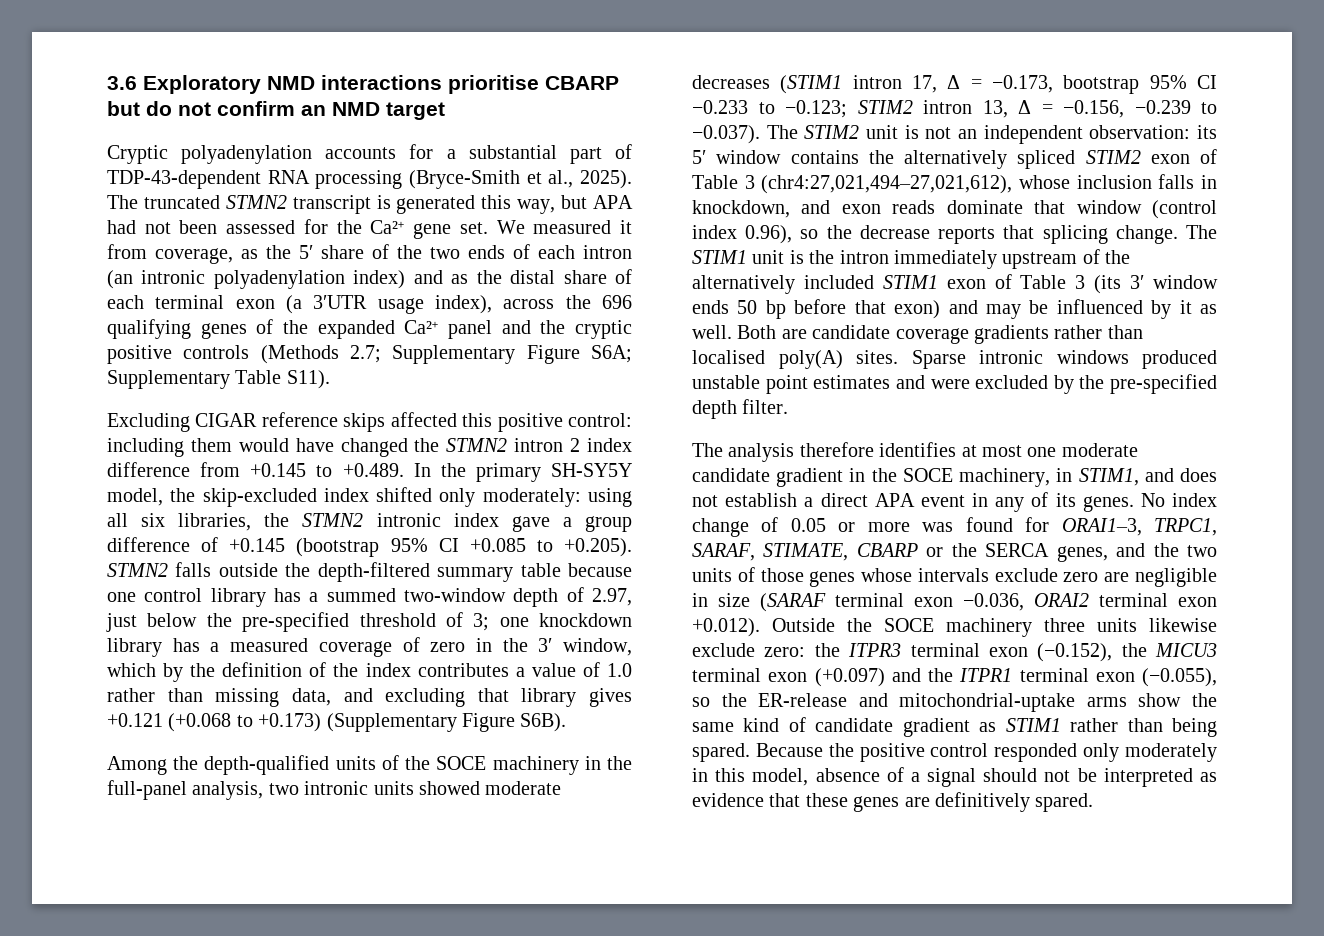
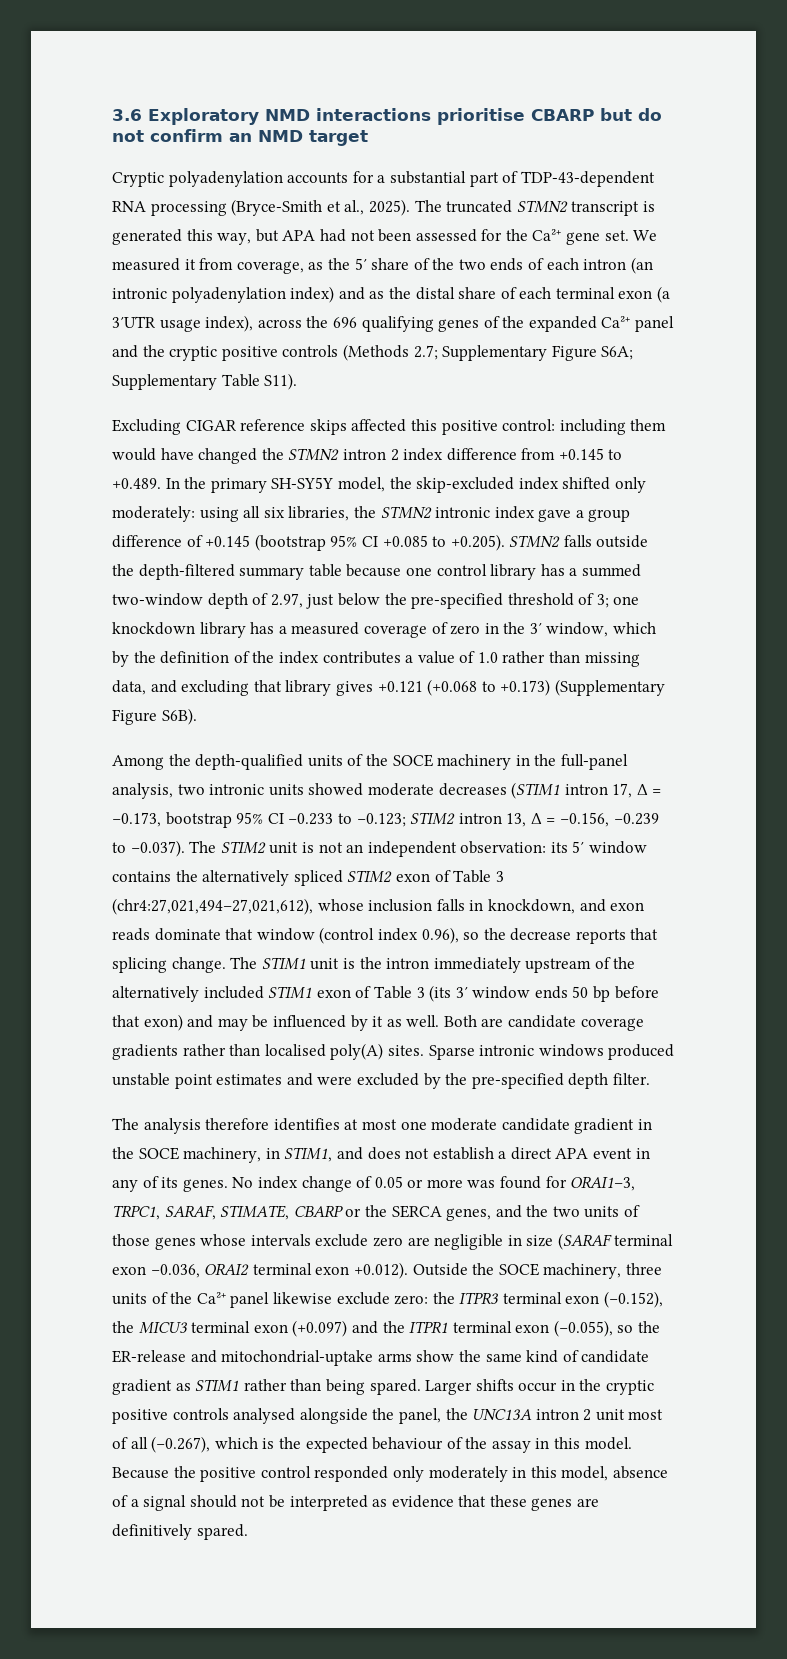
- No index change of 0.05 or more was found for ORAI1–3, TRPC1, SARAF, STIMATE, CBARP or the SERCA genes, and the two units of those genes whose intervals exclude zero are negligible in size (SARAF terminal exon −0.036, ORAI2 terminal exon +0.012). Outside the SOCE machinery three units likewise exclude zero:
+ No index change of 0.05 or more was found for ORAI1–3, TRPC1, SARAF, STIMATE, CBARP or the SERCA genes, and the two units of those genes whose intervals exclude zero are negligible in size (SARAF terminal exon −0.036, ORAI2 terminal exon +0.012). Outside the SOCE machinery, three units of the Ca²⁺ panel likewise exclude zero:
+ Larger shifts occur in the cryptic positive controls analysed alongside the panel, the UNC13A intron 2 unit most of all (−0.267), which is the expected behaviour of the assay in this model.

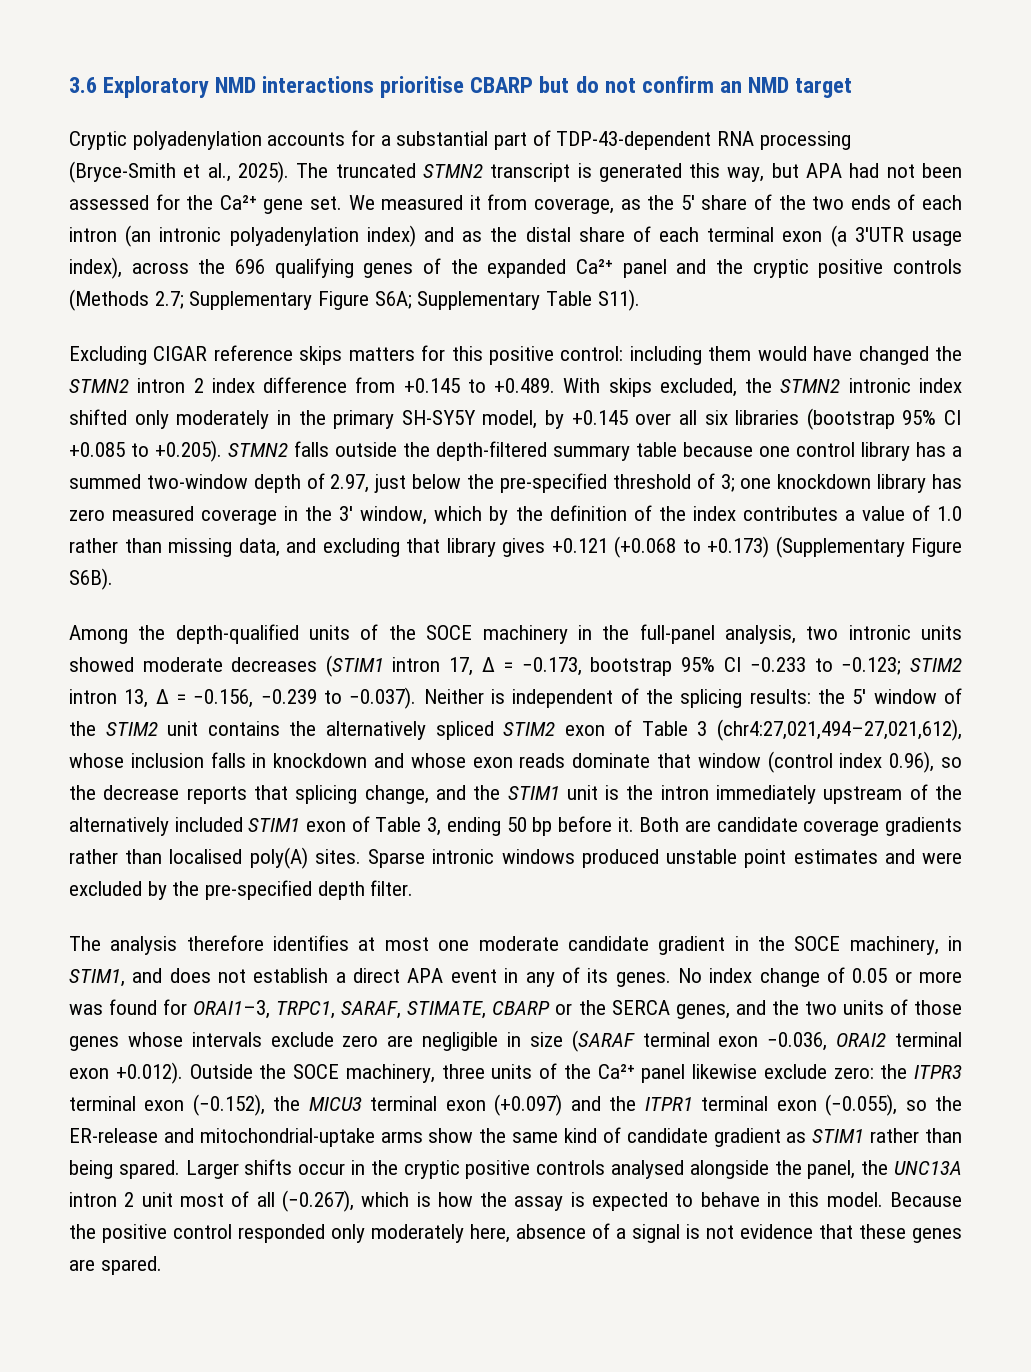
- Excluding CIGAR reference skips affected this positive control:
+ Excluding CIGAR reference skips matters for this positive control:
- including them would have changed the STMN2 intron 2 index difference from +0.145 to +0.489. In the primary SH-SY5Y model, the skip-excluded index shifted only moderately: using all six libraries, the STMN2 intronic index gave a group difference of +0.145 (bootstrap 95% CI +0.085 to +0.205). STMN2 falls outside the depth-filtered summary table because one control library has a summed two-window depth of 2.97, just below the pre-specified threshold of 3;
+ including them would have changed the STMN2 intron 2 index difference from +0.145 to +0.489. With skips excluded, the STMN2 intronic index shifted only moderately in the primary SH-SY5Y model, by +0.145 over all six libraries (bootstrap 95% CI +0.085 to +0.205). STMN2 falls outside the depth-filtered summary table because one control library has a summed two-window depth of 2.97, just below the pre-specified threshold of 3;
- one knockdown library has a measured coverage of zero in the 3′ window, which by the definition of the index contributes a value of 1.0 rather than missing data, and excluding that library gives +0.121 (+0.068 to +0.173) (Supplementary Figure S6B).
+ one knockdown library has zero measured coverage in the 3′ window, which by the definition of the index contributes a value of 1.0 rather than missing data, and excluding that library gives +0.121 (+0.068 to +0.173) (Supplementary Figure S6B).
- STIM2 intron 13, Δ = −0.156, −0.239 to −0.037). The STIM2 unit is not an independent observation: its 5′ window contains the alternatively spliced STIM2 exon of Table 3 (chr4:27,021,494–27,021,612), whose inclusion falls in knockdown, and exon reads dominate that window (control index 0.96), so the decrease reports that splicing change. The STIM1 unit is the intron immediately upstream of the alternatively included STIM1 exon of Table 3 (its 3′ window ends 50 bp before that exon) and may be influenced by it as well.
+ STIM2 intron 13, Δ = −0.156, −0.239 to −0.037). Neither is independent of the splicing results: the 5′ window of the STIM2 unit contains the alternatively spliced STIM2 exon of Table 3 (chr4:27,021,494–27,021,612), whose inclusion falls in knockdown and whose exon reads dominate that window (control index 0.96), so the decrease reports that splicing change, and the STIM1 unit is the intron immediately upstream of the alternatively included STIM1 exon of Table 3, ending 50 bp before it.
- Larger shifts occur in the cryptic positive controls analysed alongside the panel, the UNC13A intron 2 unit most of all (−0.267), which is the expected behaviour of the assay in this model.
+ Larger shifts occur in the cryptic positive controls analysed alongside the panel, the UNC13A intron 2 unit most of all (−0.267), which is how the assay is expected to behave in this model.
- Because the positive control responded only moderately in this model, absence of a signal should not be interpreted as evidence that these genes are definitively spared.
+ Because the positive control responded only moderately here, absence of a signal is not evidence that these genes are spared.

